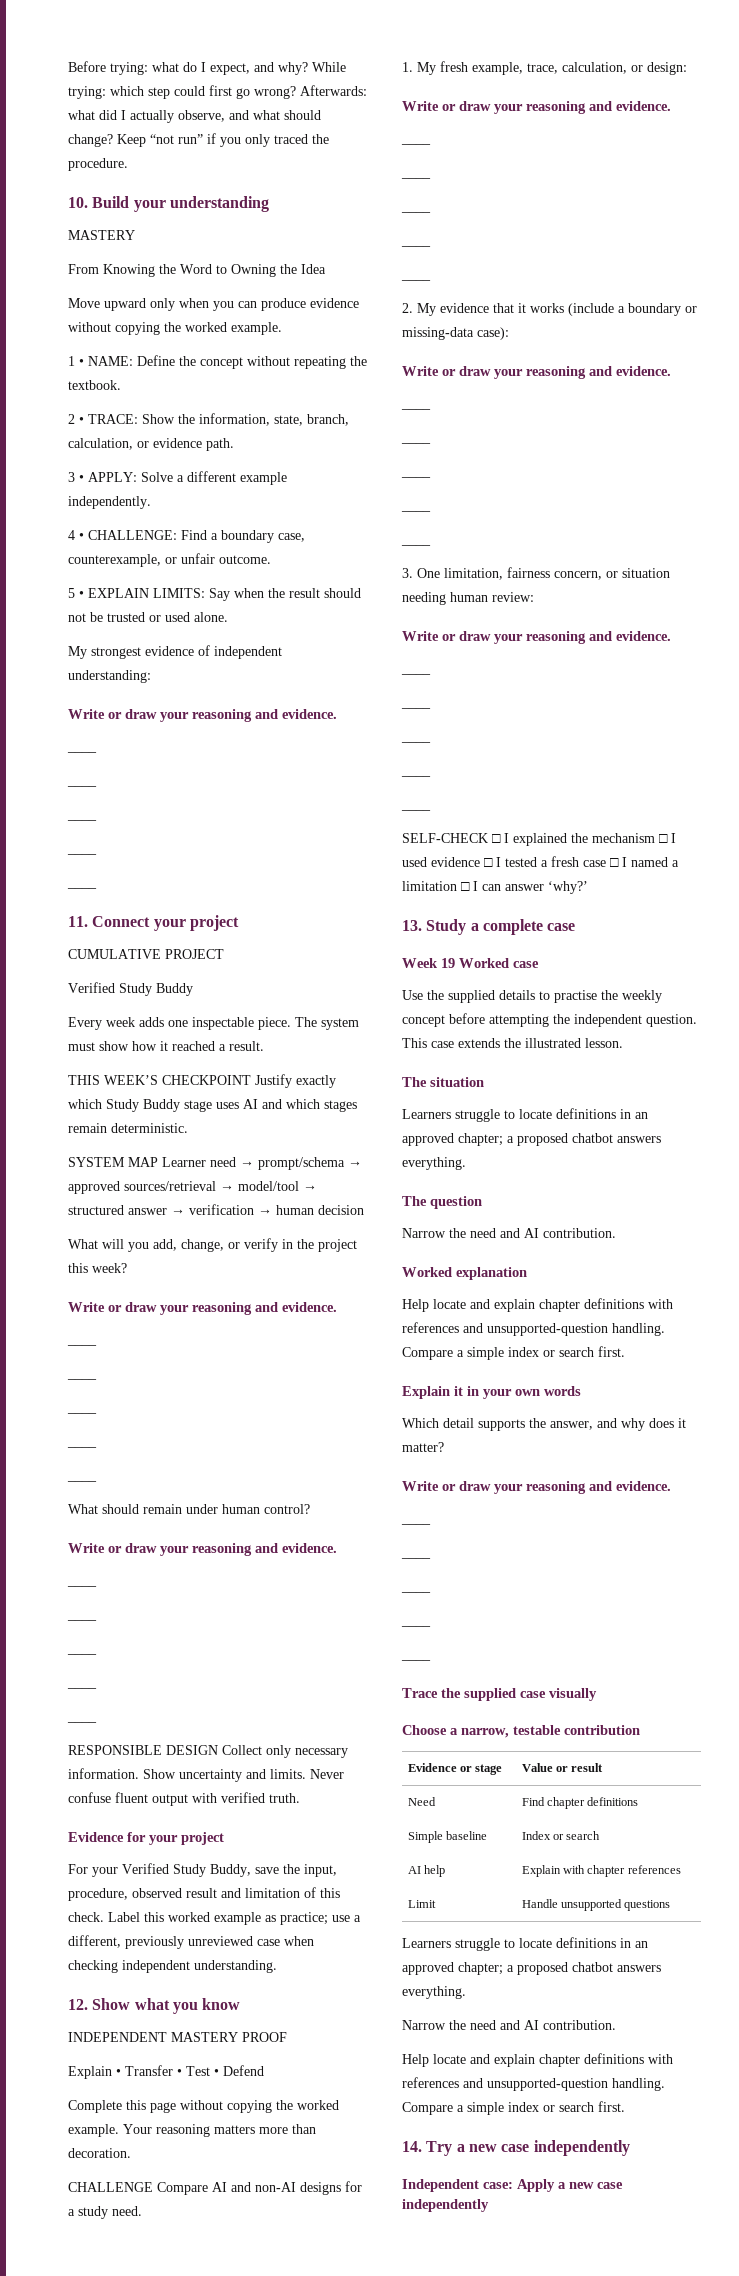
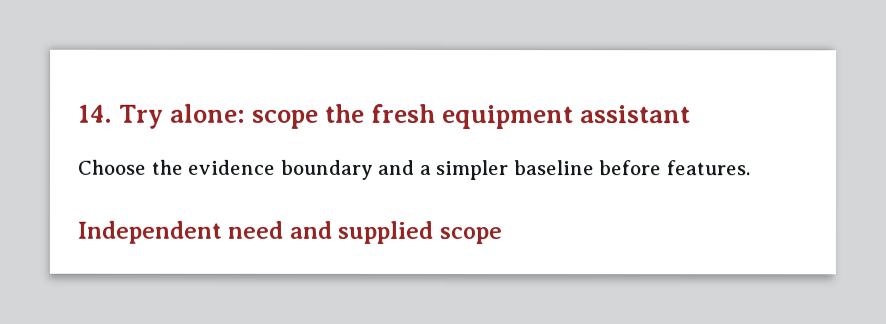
- Before trying: what do I expect, and why? While trying: which step could first go wrong? Afterwards: what did I actually observe, and what should change? Keep “not run” if you only traced the procedure.
- 10. Build your understanding
- MASTERY
- From Knowing the Word to Owning the Idea
- Move upward only when you can produce evidence without copying the worked example.
- 1 • NAME: Define the concept without repeating the textbook.
- 2 • TRACE: Show the information, state, branch, calculation, or evidence path.
- 3 • APPLY: Solve a different example independently.
- 4 • CHALLENGE: Find a boundary case, counterexample, or unfair outcome.
- 5 • EXPLAIN LIMITS: Say when the result should not be trusted or used alone.
- My strongest evidence of independent understanding:
- Write or draw your reasoning and evidence.
- ____
- ____
- ____
- ____
- ____
- 11. Connect your project
- CUMULATIVE PROJECT
- Verified Study Buddy
- Every week adds one inspectable piece. The system must show how it reached a result.
- THIS WEEK’S CHECKPOINT Justify exactly which Study Buddy stage uses AI and which stages remain deterministic.
- SYSTEM MAP Learner need → prompt/schema → approved sources/retrieval → model/tool → structured answer → verification → human decision
- What will you add, change, or verify in the project this week?
- Write or draw your reasoning and evidence.
- ____
- ____
- ____
- ____
- ____
- What should remain under human control?
- Write or draw your reasoning and evidence.
- ____
- ____
- ____
- ____
- ____
- RESPONSIBLE DESIGN Collect only necessary information. Show uncertainty and limits. Never confuse fluent output with verified truth.
- Evidence for your project
- For your Verified Study Buddy, save the input, procedure, observed result and limitation of this check. Label this worked example as practice; use a different, previously unreviewed case when checking independent understanding.
- 12. Show what you know
- INDEPENDENT MASTERY PROOF
- Explain • Transfer • Test • Defend
- Complete this page without copying the worked example. Your reasoning matters more than decoration.
- CHALLENGE Compare AI and non-AI designs for a study need.
- 1. My fresh example, trace, calculation, or design:
- Write or draw your reasoning and evidence.
- ____
- ____
- ____
- ____
- ____
- 2. My evidence that it works (include a boundary or missing-data case):
- Write or draw your reasoning and evidence.
- ____
- ____
- ____
- ____
- ____
- 3. One limitation, fairness concern, or situation needing human review:
- Write or draw your reasoning and evidence.
- ____
- ____
- ____
- ____
- ____
- SELF-CHECK □ I explained the mechanism □ I used evidence □ I tested a fresh case □ I named a limitation □ I can answer ‘why?’
- 13. Study a complete case
- Week 19 Worked case
- Use the supplied details to practise the weekly concept before attempting the independent question. This case extends the illustrated lesson.
- The situation
- Learners struggle to locate definitions in an approved chapter; a proposed chatbot answers everything.
- The question
- Narrow the need and AI contribution.
- Worked explanation
- Help locate and explain chapter definitions with references and unsupported-question handling. Compare a simple index or search first.
- Explain it in your own words
- Which detail supports the answer, and why does it matter?
- Write or draw your reasoning and evidence.
- ____
- ____
- ____
- ____
- ____
- Trace the supplied case visually
- Choose a narrow, testable contribution
- Evidence or stage | Value or result
- Need | Find chapter definitions
- Simple baseline | Index or search
- AI help | Explain with chapter references
- Limit | Handle unsupported questions
- Learners struggle to locate definitions in an approved chapter; a proposed chatbot answers everything.
- Narrow the need and AI contribution.
- Help locate and explain chapter definitions with references and unsupported-question handling. Compare a simple index or search first.
- 14. Try a new case independently
- Independent case: Apply a new case independently
+ 14. Try alone: scope the fresh equipment assistant
+ Choose the evidence boundary and a simpler baseline before features.
+ Independent need and supplied scope

